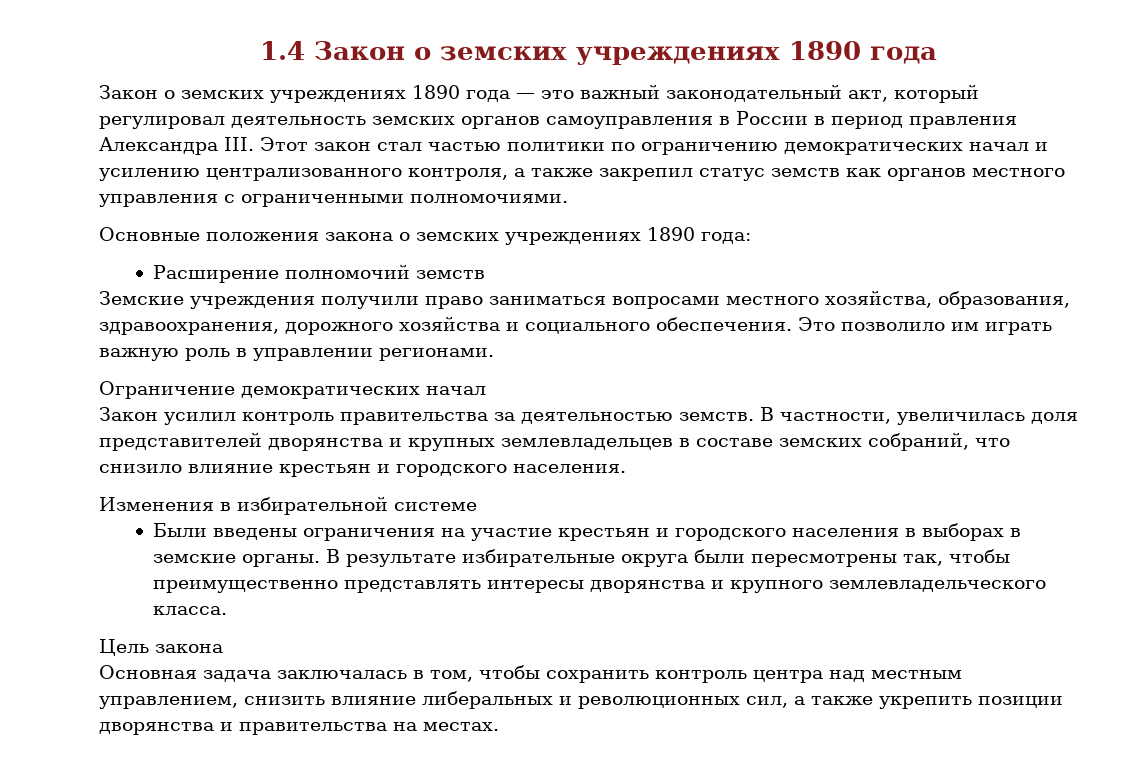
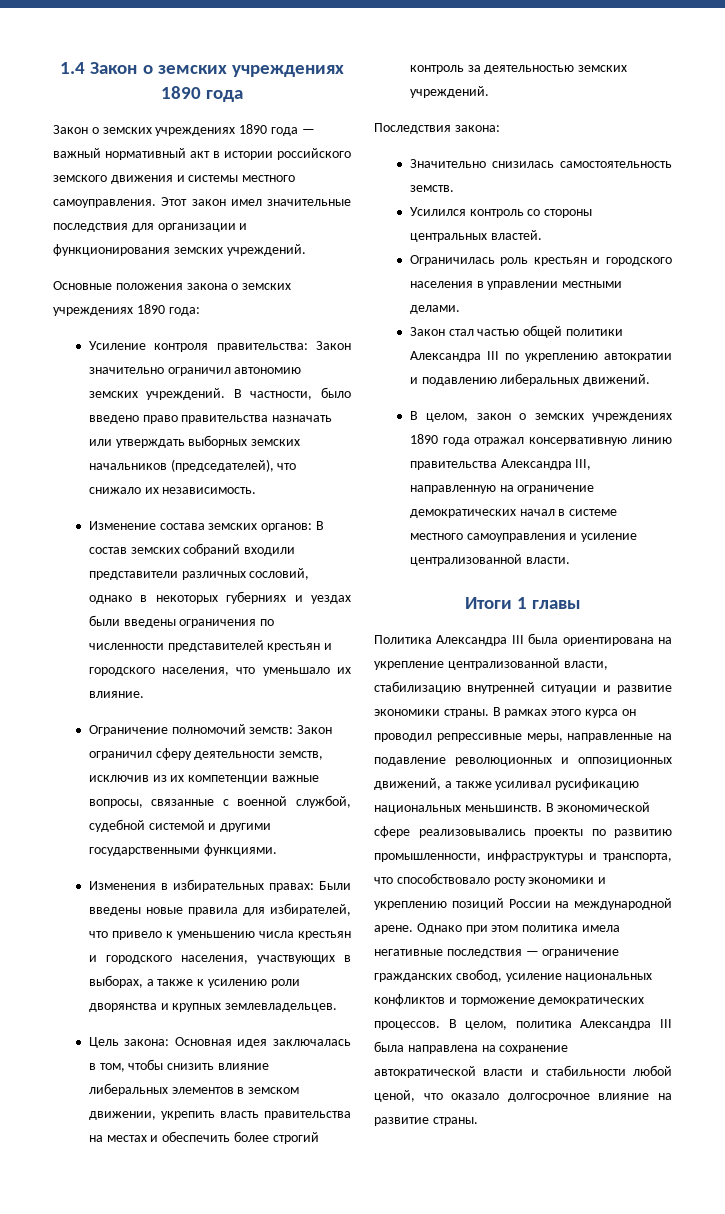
- Закон о земских учреждениях 1890 года — это важный законодательный акт, который регулировал деятельность земских органов самоуправления в России в период правления Александра III. Этот закон стал частью политики по ограничению демократических начал и усилению централизованного контроля, а также закрепил статус земств как органов местного управления с ограниченными полномочиями.
+ Закон о земских учреждениях 1890 года — важный нормативный акт в истории российского земского движения и системы местного самоуправления. Этот закон имел значительные последствия для организации и функционирования земских учреждений.
- Расширение полномочий земств
- Земские учреждения получили право заниматься вопросами местного хозяйства, образования, здравоохранения, дорожного хозяйства и социального обеспечения. Это позволило им играть важную роль в управлении регионами.
- Ограничение демократических начал
- Закон усилил контроль правительства за деятельностью земств. В частности, увеличилась доля представителей дворянства и крупных землевладельцев в составе земских собраний, что снизило влияние крестьян и городского населения.
- Изменения в избирательной системе
- Были введены ограничения на участие крестьян и городского населения в выборах в земские органы. В результате избирательные округа были пересмотрены так, чтобы преимущественно представлять интересы дворянства и крупного землевладельческого класса.
- Цель закона
- Основная задача заключалась в том, чтобы сохранить контроль центра над местным управлением, снизить влияние либеральных и революционных сил, а также укрепить позиции дворянства и правительства на местах.
+ Усиление контроля правительства: Закон значительно ограничил автономию земских учреждений. В частности, было введено право правительства назначать или утверждать выборных земских начальников (председателей), что снижало их независимость.
+ Изменение состава земских органов: В состав земских собраний входили представители различных сословий, однако в некоторых губерниях и уездах были введены ограничения по численности представителей крестьян и городского населения, что уменьшало их влияние.
+ Ограничение полномочий земств: Закон ограничил сферу деятельности земств, исключив из их компетенции важные вопросы, связанные с военной службой, судебной системой и другими государственными функциями.
+ Изменения в избирательных правах: Были введены новые правила для избирателей, что привело к уменьшению числа крестьян и городского населения, участвующих в выборах, а также к усилению роли дворянства и крупных землевладельцев.
+ Цель закона: Основная идея заключалась в том, чтобы снизить влияние либеральных элементов в земском движении, укрепить власть правительства на местах и обеспечить более строгий контроль за деятельностью земских учреждений.
+ Последствия закона:
+ Значительно снизилась самостоятельность земств.
+ Усилился контроль со стороны центральных властей.
+ Ограничилась роль крестьян и городского населения в управлении местными делами.
+ Закон стал частью общей политики Александра III по укреплению автократии и подавлению либеральных движений.
+ В целом, закон о земских учреждениях 1890 года отражал консервативную линию правительства Александра III, направленную на ограничение демократических начал в системе местного самоуправления и усиление централизованной власти.
+ Итоги 1 главы
+ Политика Александра III была ориентирована на укрепление централизованной власти, стабилизацию внутренней ситуации и развитие экономики страны. В рамках этого курса он проводил репрессивные меры, направленные на подавление революционных и оппозиционных движений, а также усиливал русификацию национальных меньшинств. В экономической сфере реализовывались проекты по развитию промышленности, инфраструктуры и транспорта, что способствовало росту экономики и укреплению позиций России на международной арене. Однако при этом политика имела негативные последствия — ограничение гражданских свобод, усиление национальных конфликтов и торможение демократических процессов. В целом, политика Александра III была направлена на сохранение автократической власти и стабильности любой ценой, что оказало долгосрочное влияние на развитие страны.

